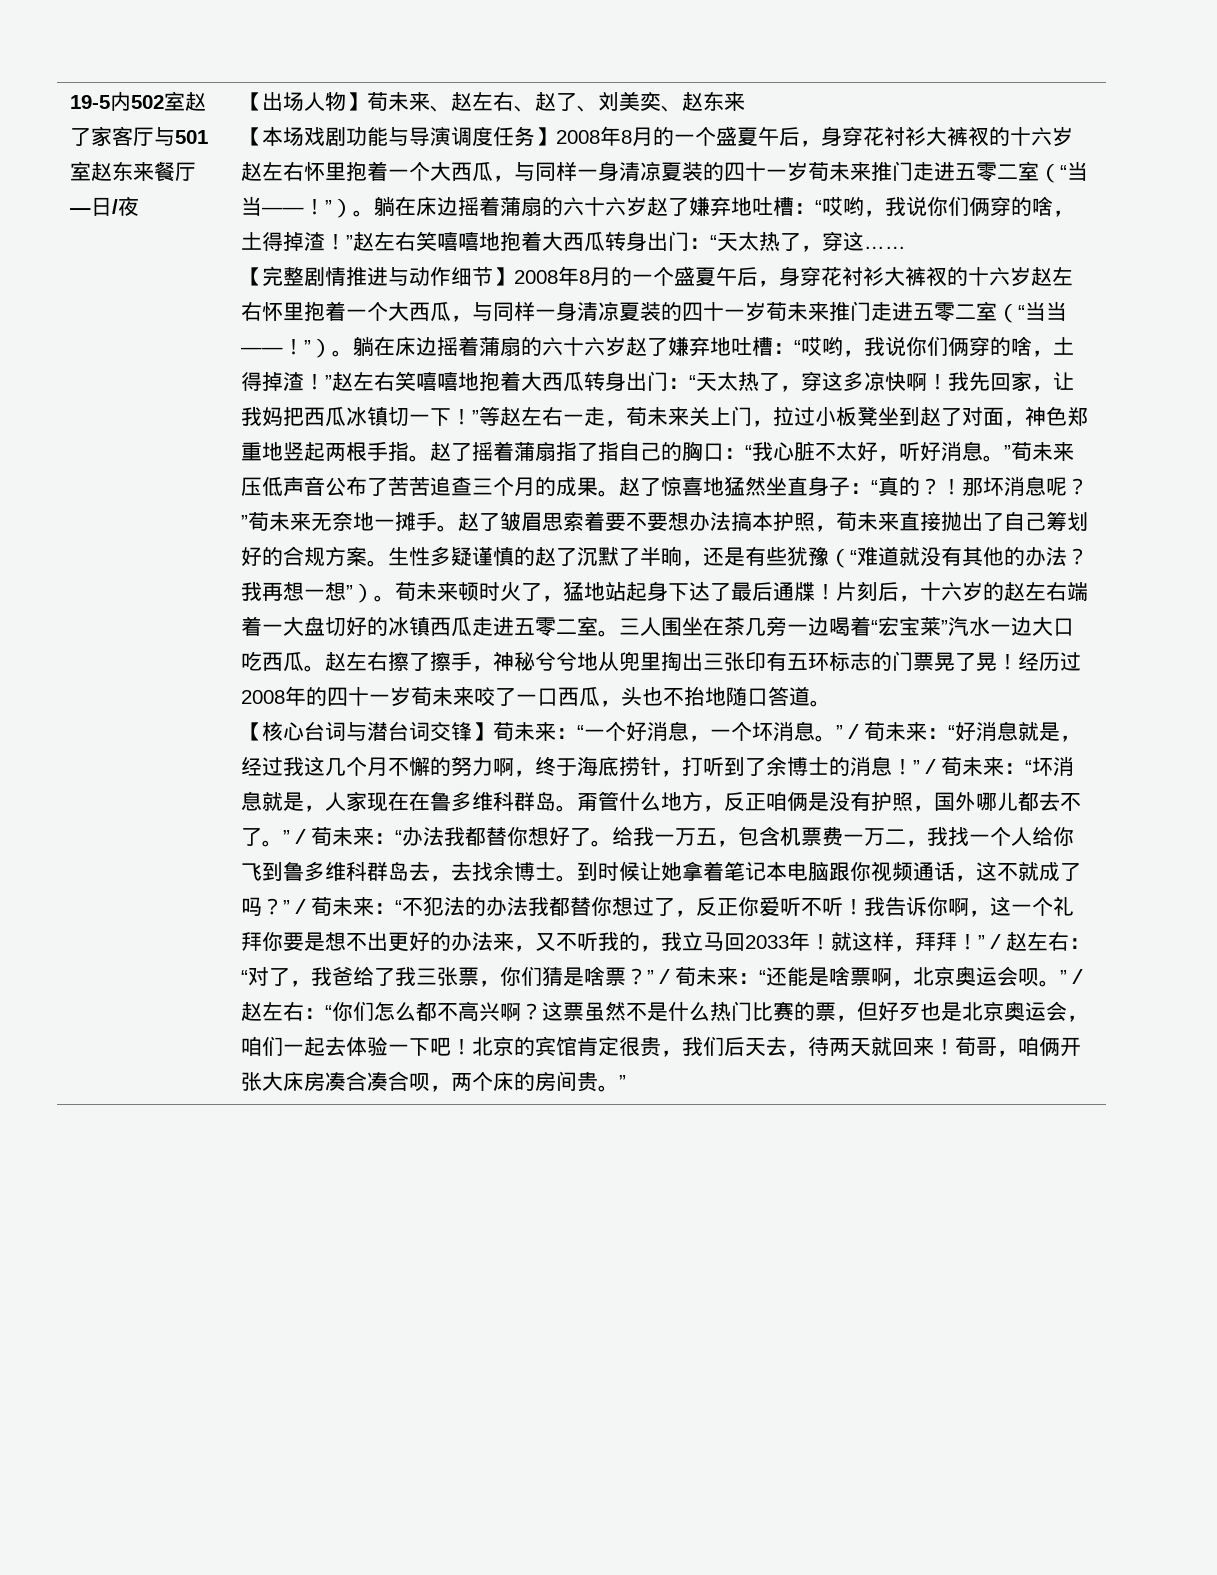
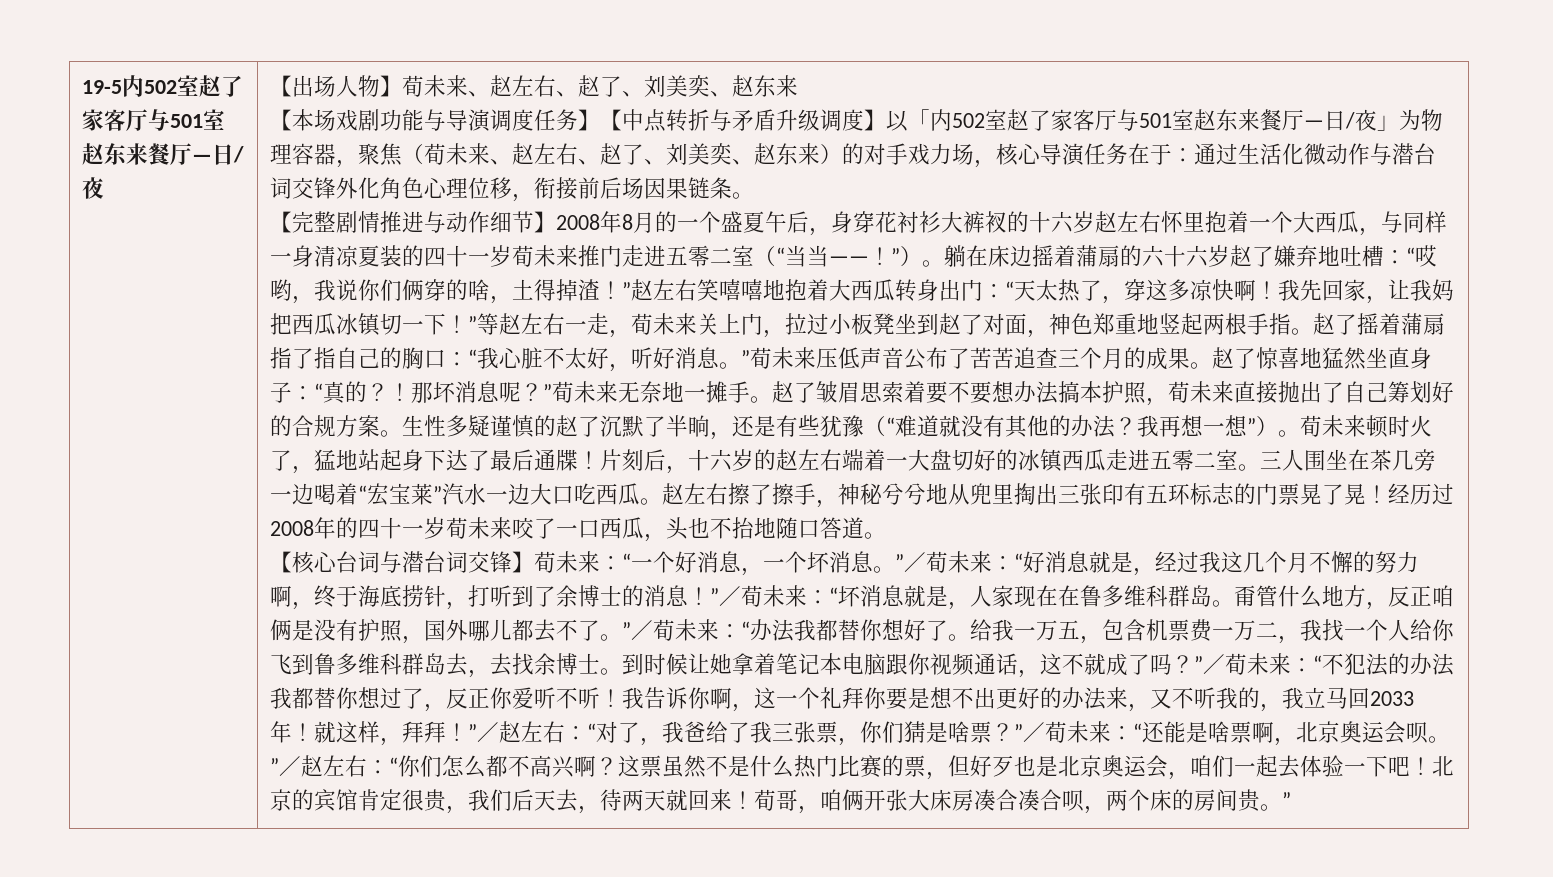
- 【本场戏剧功能与导演调度任务】2008年8月的一个盛夏午后，身穿花衬衫大裤衩的十六岁赵左右怀里抱着一个大西瓜，与同样一身清凉夏装的四十一岁荀未来推门走进五零二室（“当当——！”）。躺在床边摇着蒲扇的六十六岁赵了嫌弃地吐槽：“哎哟，我说你们俩穿的啥，土得掉渣！”赵左右笑嘻嘻地抱着大西瓜转身出门：“天太热了，穿这……
+ 【本场戏剧功能与导演调度任务】【中点转折与矛盾升级调度】以「内502室赵了家客厅与501室赵东来餐厅—日/夜」为物理容器，聚焦（荀未来、赵左右、赵了、刘美奕、赵东来）的对手戏力场，核心导演任务在于：通过生活化微动作与潜台词交锋外化角色心理位移，衔接前后场因果链条。

